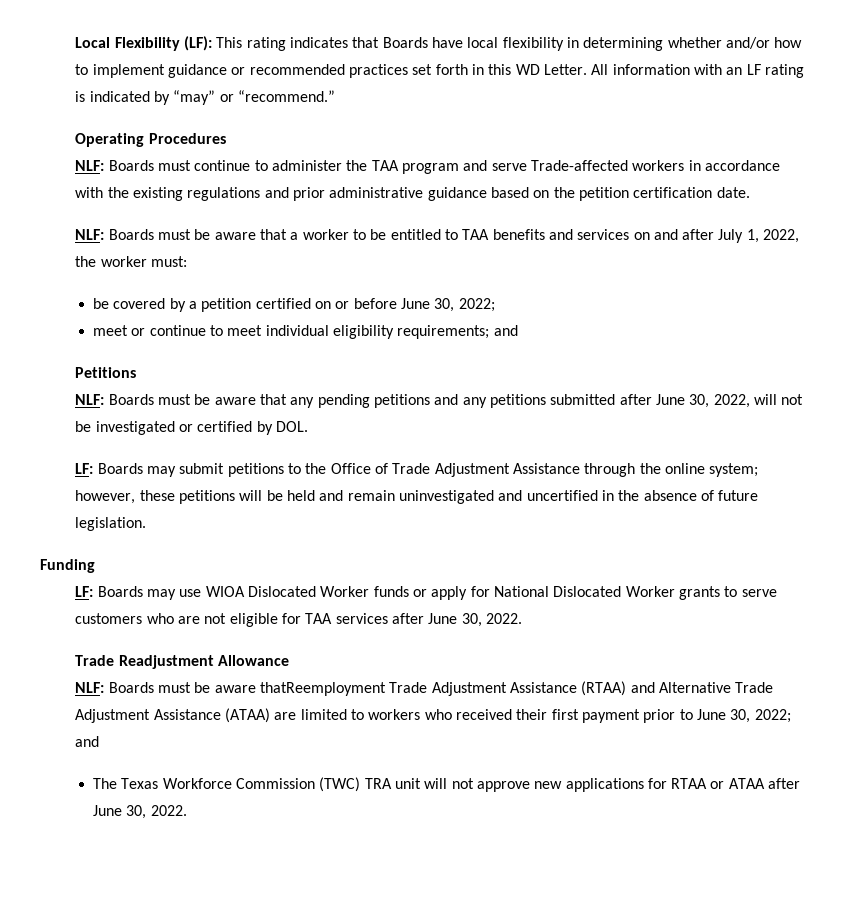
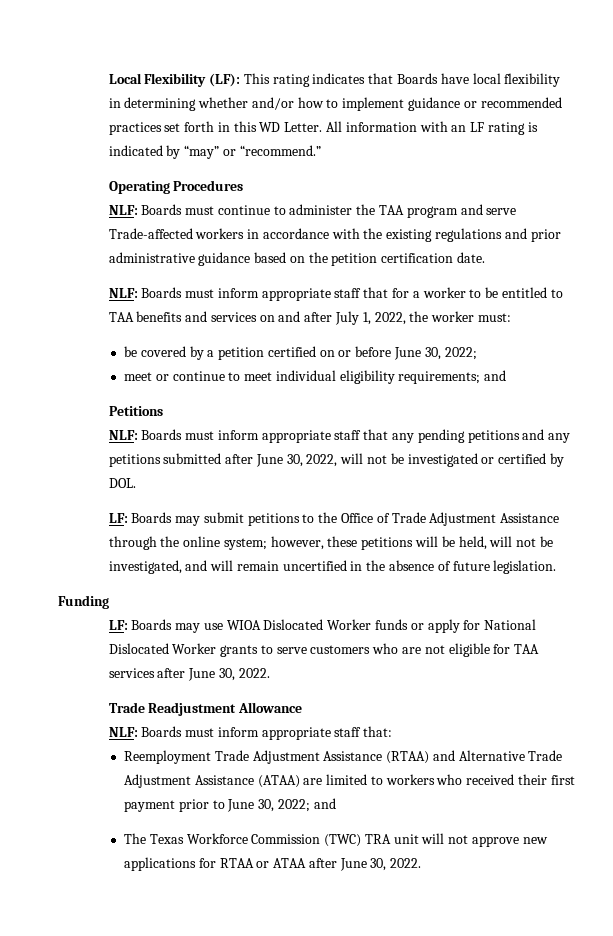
- NLF: Boards must be aware that a worker to be entitled to TAA benefits and services on and after July 1, 2022, the worker must:
+ NLF: Boards must inform appropriate staff that for a worker to be entitled to TAA benefits and services on and after July 1, 2022, the worker must:
- NLF: Boards must be aware that any pending petitions and any petitions submitted after June 30, 2022, will not be investigated or certified by DOL.
+ NLF: Boards must inform appropriate staff that any pending petitions and any petitions submitted after June 30, 2022, will not be investigated or certified by DOL.
- LF: Boards may submit petitions to the Office of Trade Adjustment Assistance through the online system; however, these petitions will be held and remain uninvestigated and uncertified in the absence of future legislation.
+ LF: Boards may submit petitions to the Office of Trade Adjustment Assistance through the online system; however, these petitions will be held, will not be investigated, and will remain uncertified in the absence of future legislation.
- NLF: Boards must be aware thatReemployment Trade Adjustment Assistance (RTAA) and Alternative Trade Adjustment Assistance (ATAA) are limited to workers who received their first payment prior to June 30, 2022; and
+ NLF: Boards must inform appropriate staff that:
+ Reemployment Trade Adjustment Assistance (RTAA) and Alternative Trade Adjustment Assistance (ATAA) are limited to workers who received their first payment prior to June 30, 2022; and

